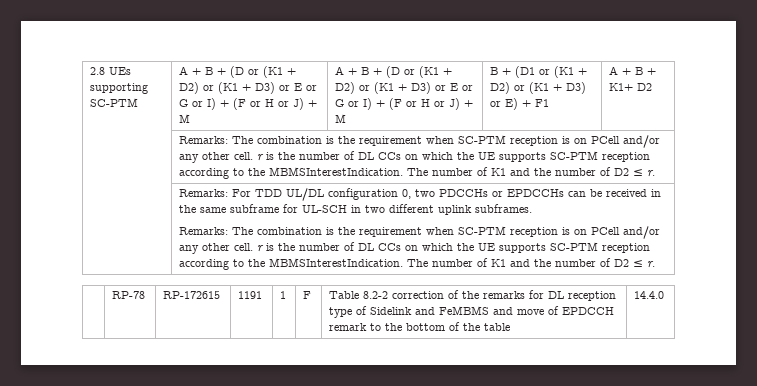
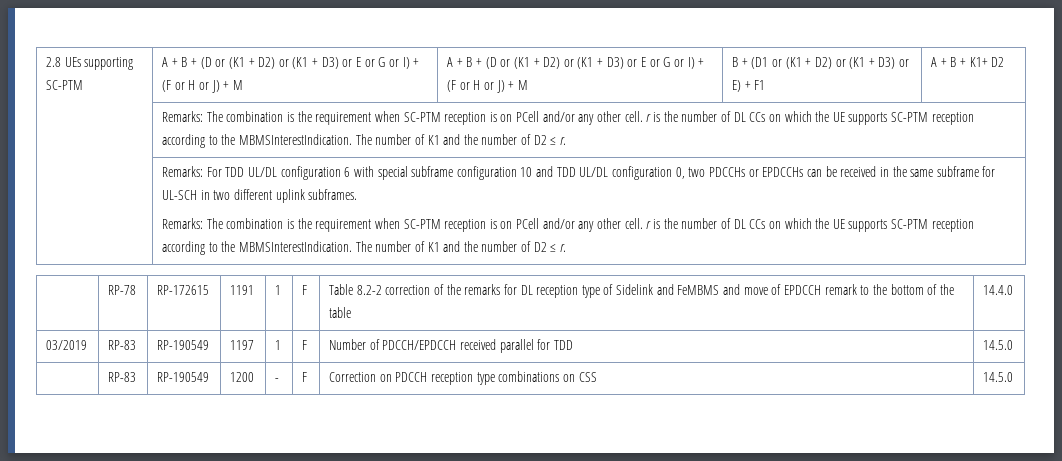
- Remarks: For TDD UL/DL configuration 0, two PDCCHs or EPDCCHs can be received in the same subframe for UL-SCH in two different uplink subframes.
+ Remarks: For TDD UL/DL configuration 6 with special subframe configuration 10 and TDD UL/DL configuration 0, two PDCCHs or EPDCCHs can be received in the same subframe for UL-SCH in two different uplink subframes.
+ 03/2019 | RP-83 | RP-190549 | 1197 | 1 | F | Number of PDCCH/EPDCCH received parallel for TDD | 14.5.0
+ | RP-83 | RP-190549 | 1200 | - | F | Correction on PDCCH reception type combinations on CSS | 14.5.0

